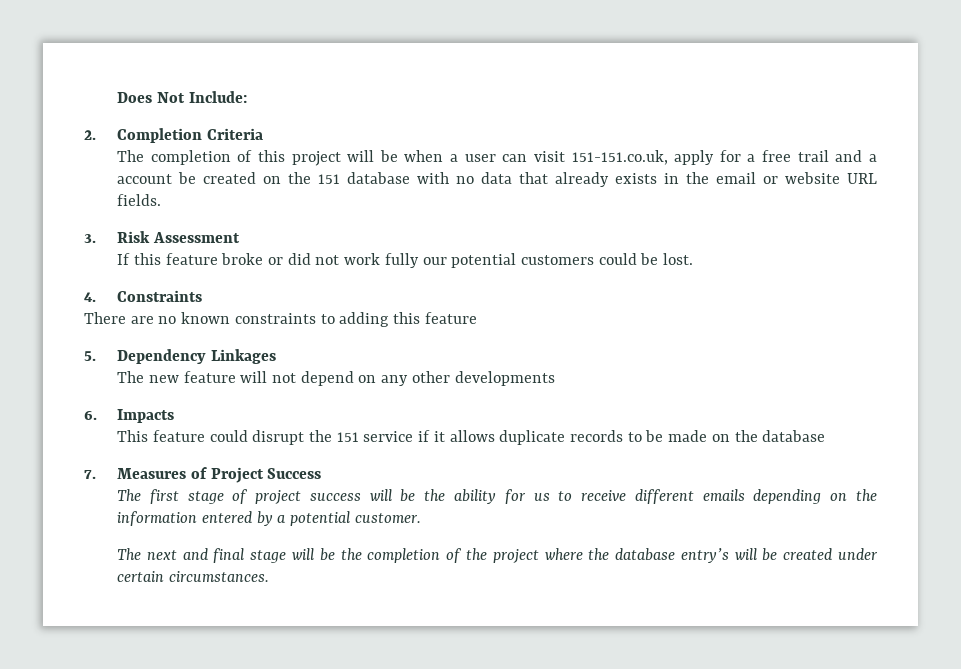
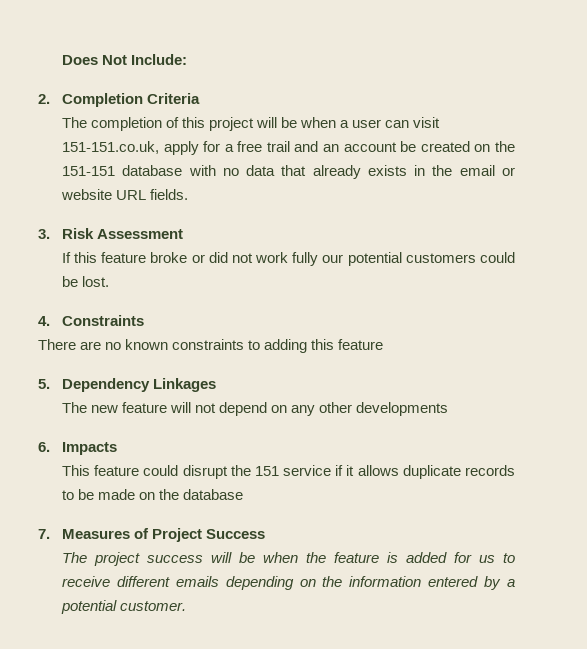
- The completion of this project will be when a user can visit 151-151.co.uk, apply for a free trail and a account be created on the 151 database with no data that already exists in the email or website URL fields.
+ The completion of this project will be when a user can visit 151-151.co.uk, apply for a free trail and an account be created on the 151-151 database with no data that already exists in the email or website URL fields.
- The first stage of project success will be the ability for us to receive different emails depending on the information entered by a potential customer.
+ The project success will be when the feature is added for us to receive different emails depending on the information entered by a potential customer.
- The next and final stage will be the completion of the project where the database entry’s will be created under certain circumstances.

